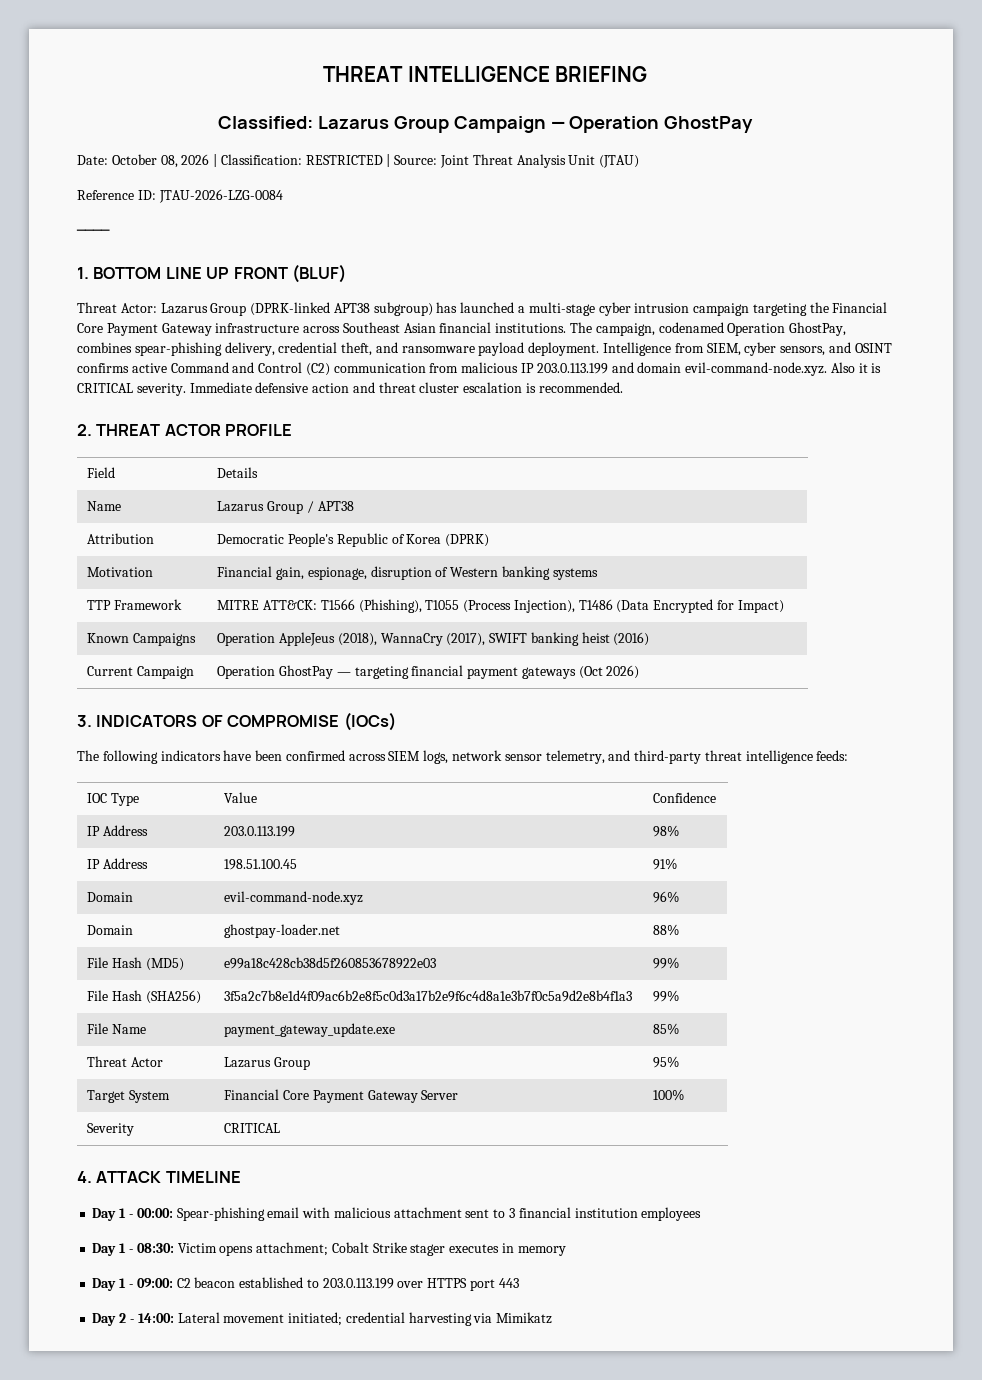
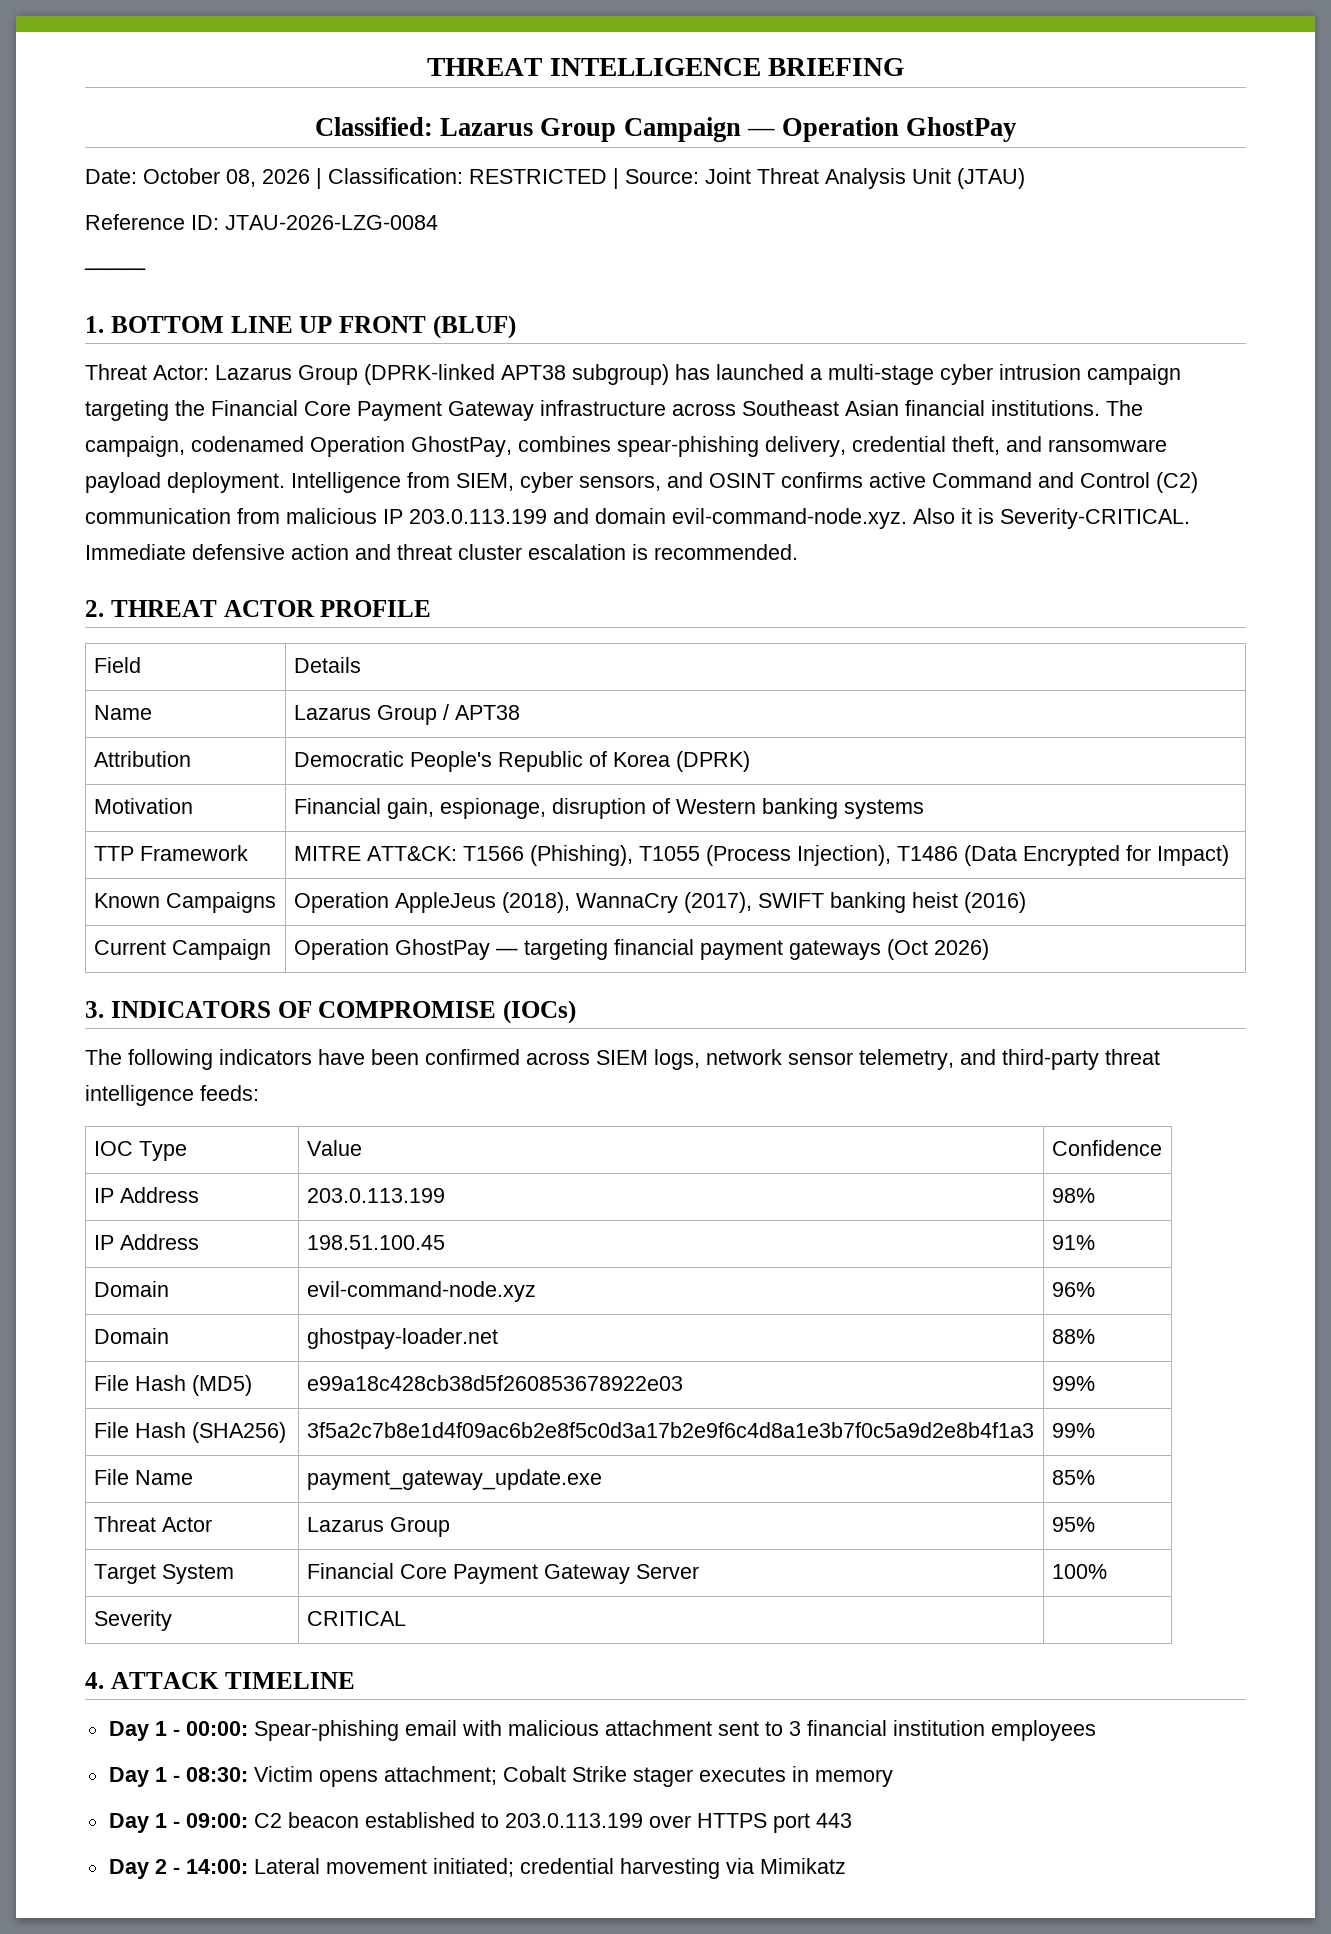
- Intelligence from SIEM, cyber sensors, and OSINT confirms active Command and Control (C2) communication from malicious IP 203.0.113.199 and domain evil-command-node.xyz. Also it is CRITICAL severity.
+ Intelligence from SIEM, cyber sensors, and OSINT confirms active Command and Control (C2) communication from malicious IP 203.0.113.199 and domain evil-command-node.xyz. Also it is Severity-CRITICAL.

